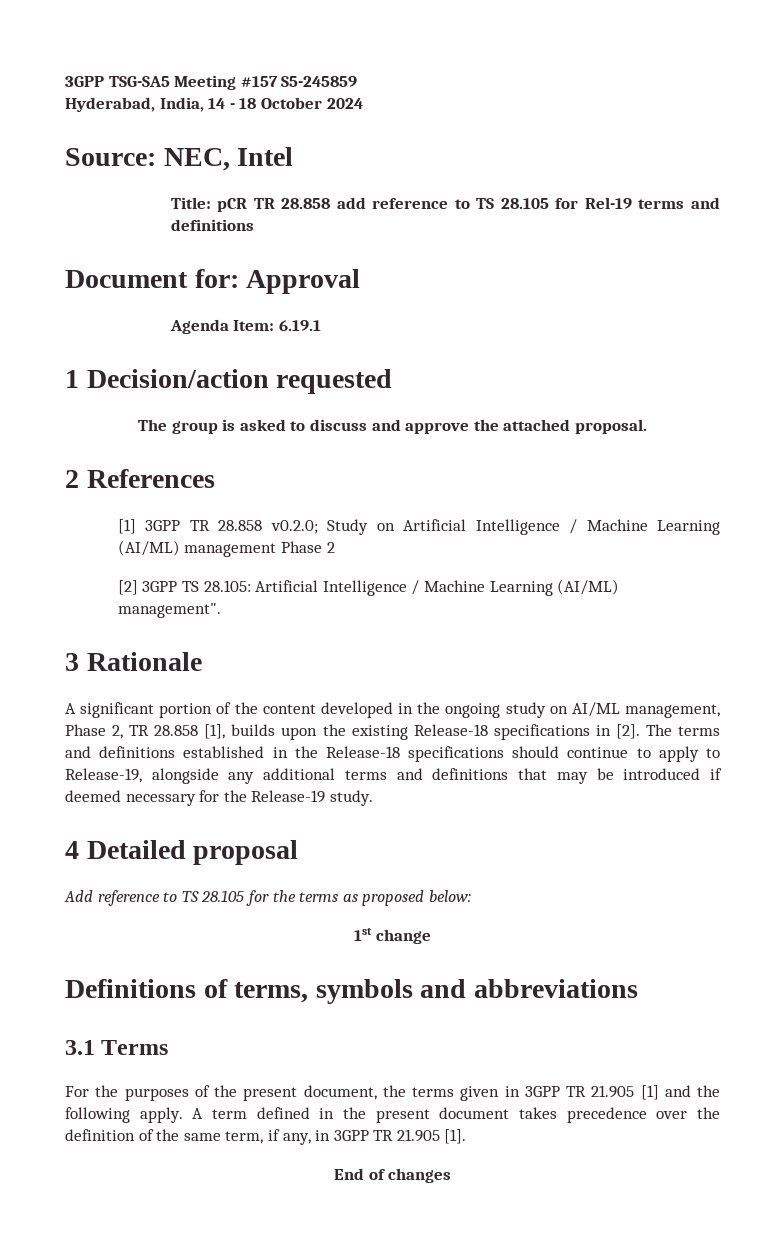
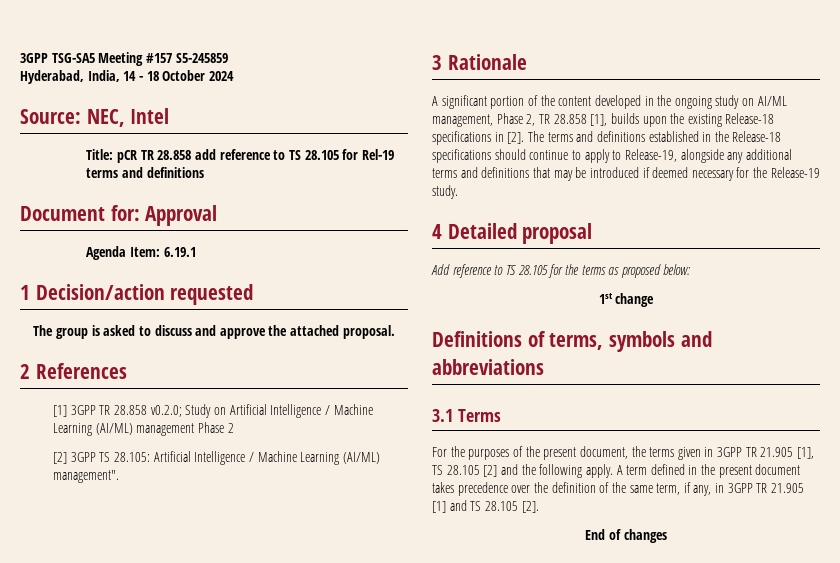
- For the purposes of the present document, the terms given in 3GPP TR 21.905 [1] and the following apply.
+ For the purposes of the present document, the terms given in 3GPP TR 21.905 [1], TS 28.105 [2] and the following apply.
- A term defined in the present document takes precedence over the definition of the same term, if any, in 3GPP TR 21.905 [1].
+ A term defined in the present document takes precedence over the definition of the same term, if any, in 3GPP TR 21.905 [1] and TS 28.105 [2].

